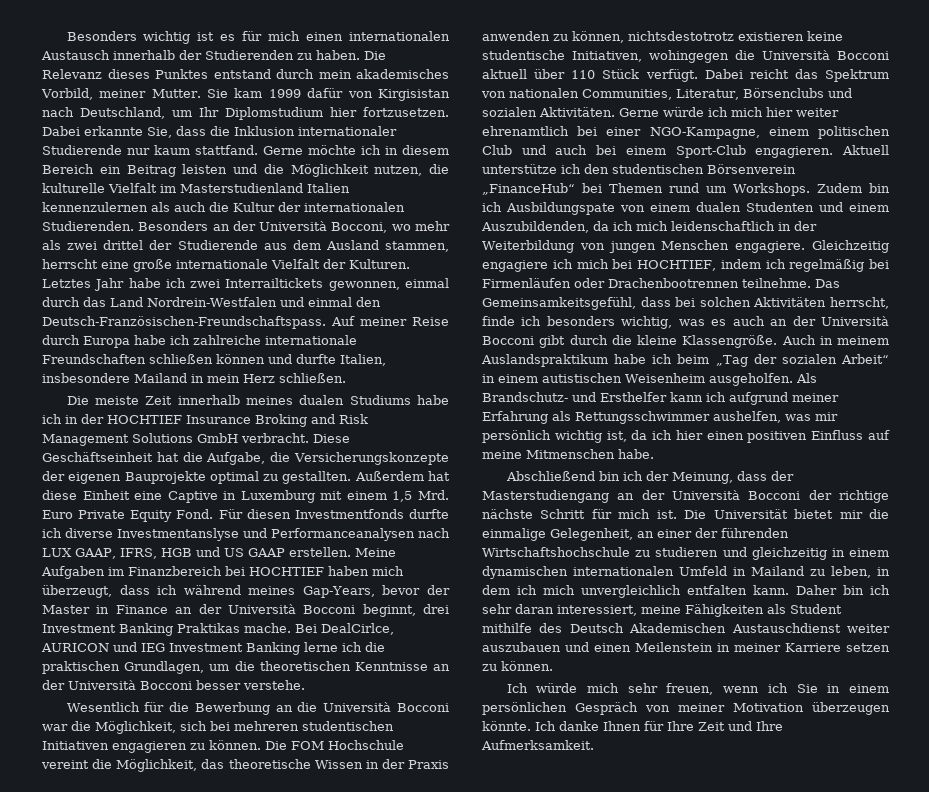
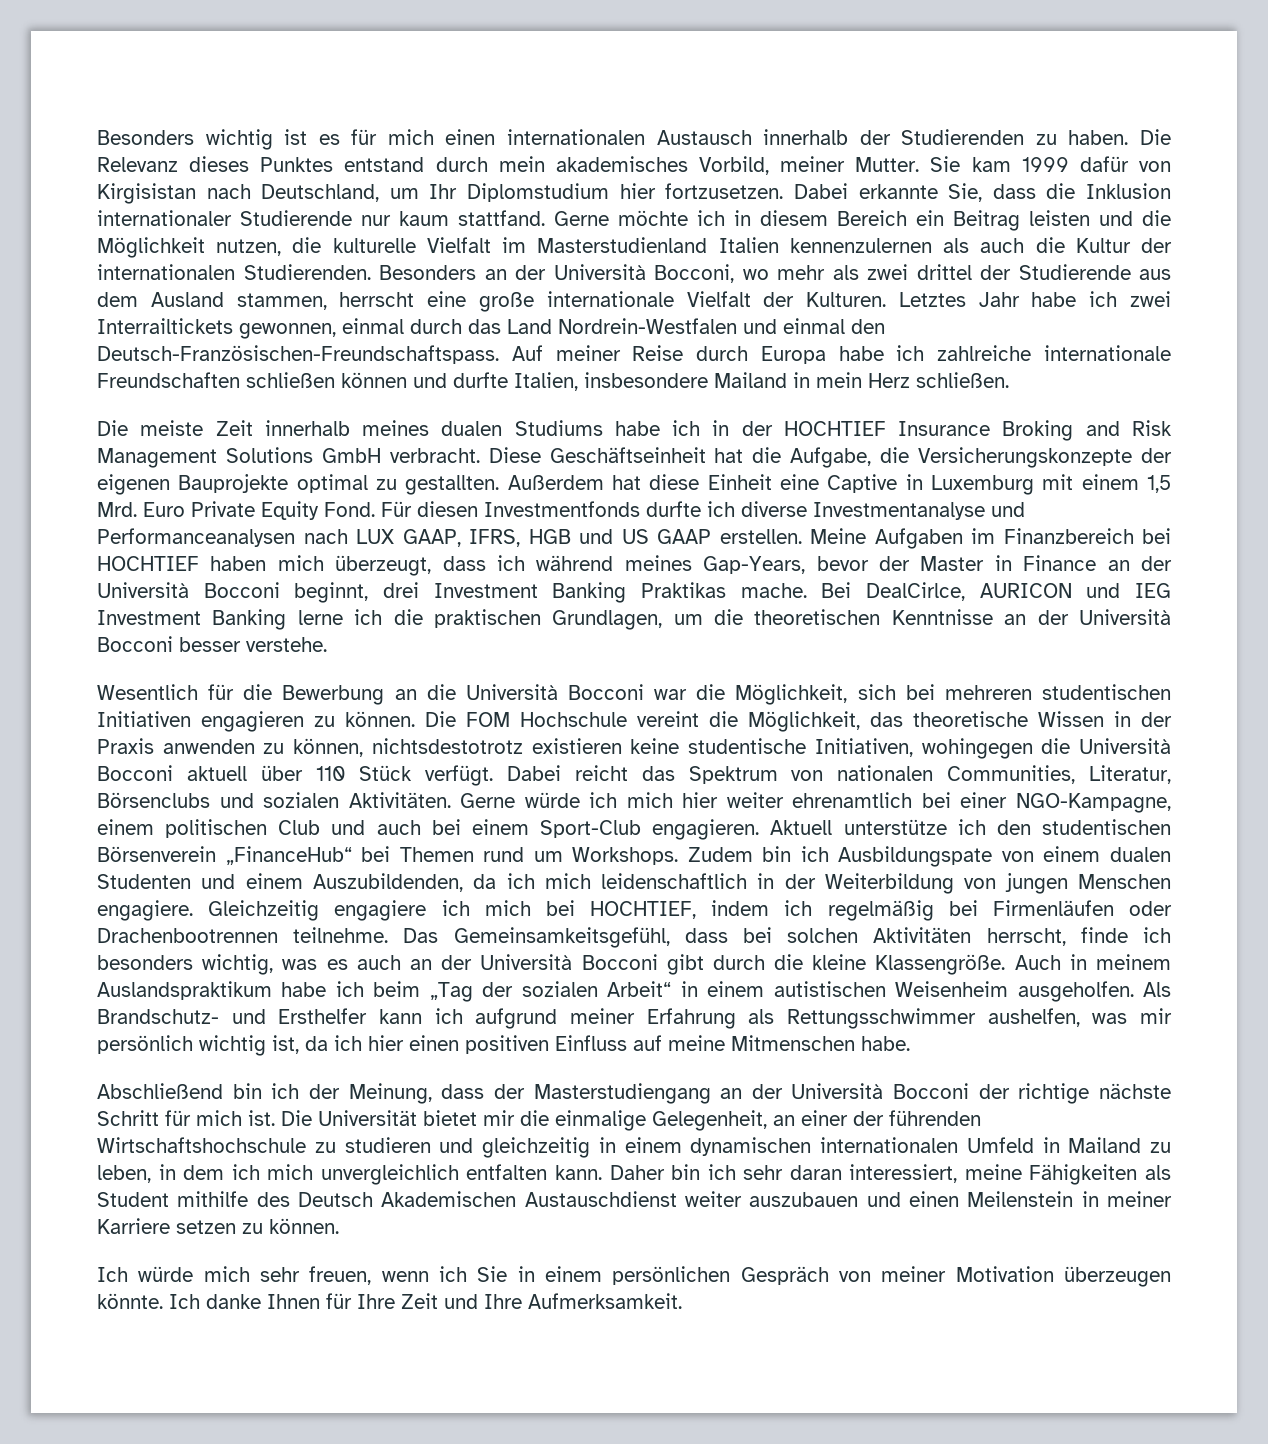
- Für diesen Investmentfonds durfte ich diverse Investmentanslyse und Performanceanalysen nach LUX GAAP, IFRS, HGB und US GAAP erstellen.
+ Für diesen Investmentfonds durfte ich diverse Investmentanalyse und Performanceanalysen nach LUX GAAP, IFRS, HGB und US GAAP erstellen.

